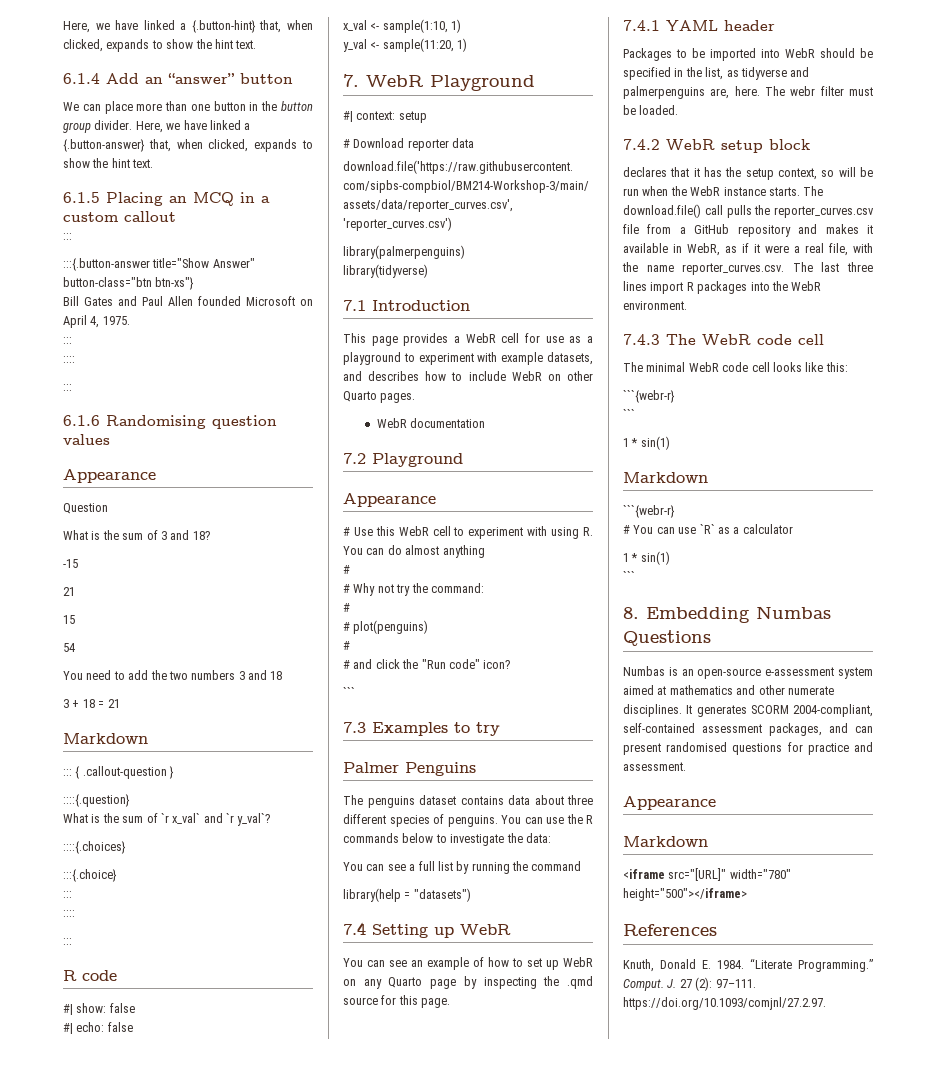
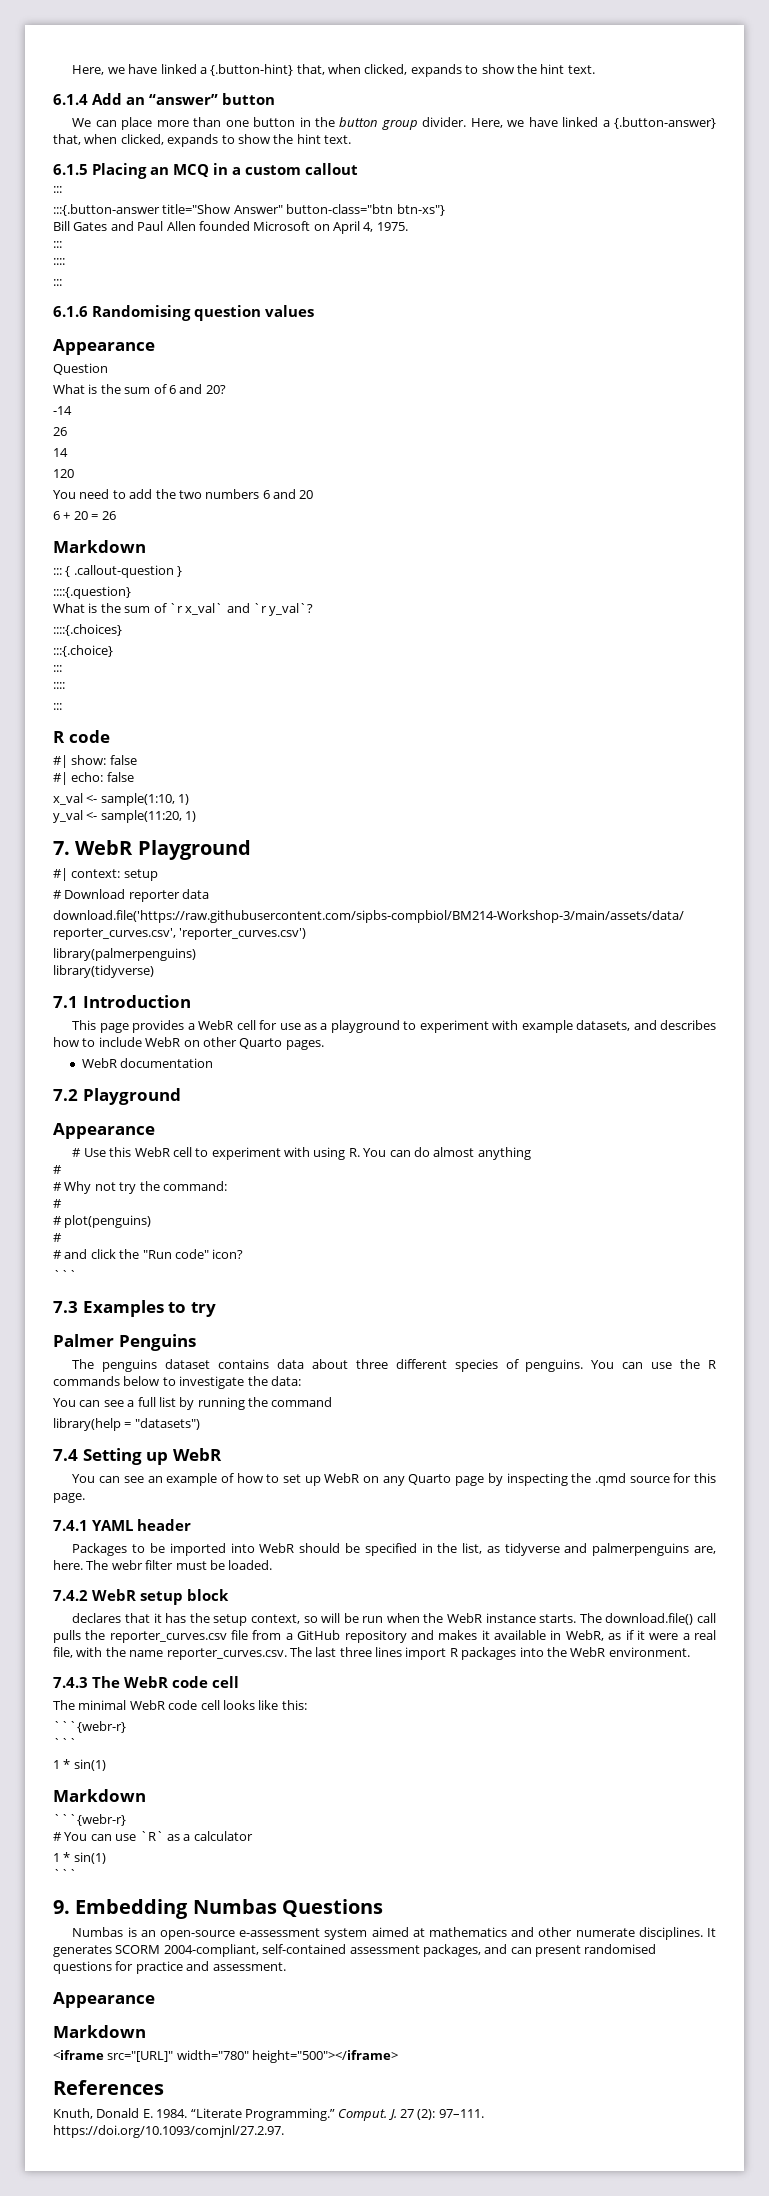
- What is the sum of 3 and 18?
- -15
- 21
- 15
- 54
+ What is the sum of 6 and 20?
+ -14
+ 26
+ 14
+ 120
- You need to add the two numbers 3 and 18
- 3 + 18 = 21
+ You need to add the two numbers 6 and 20
+ 6 + 20 = 26
- 8. Embedding Numbas Questions
+ 9. Embedding Numbas Questions

